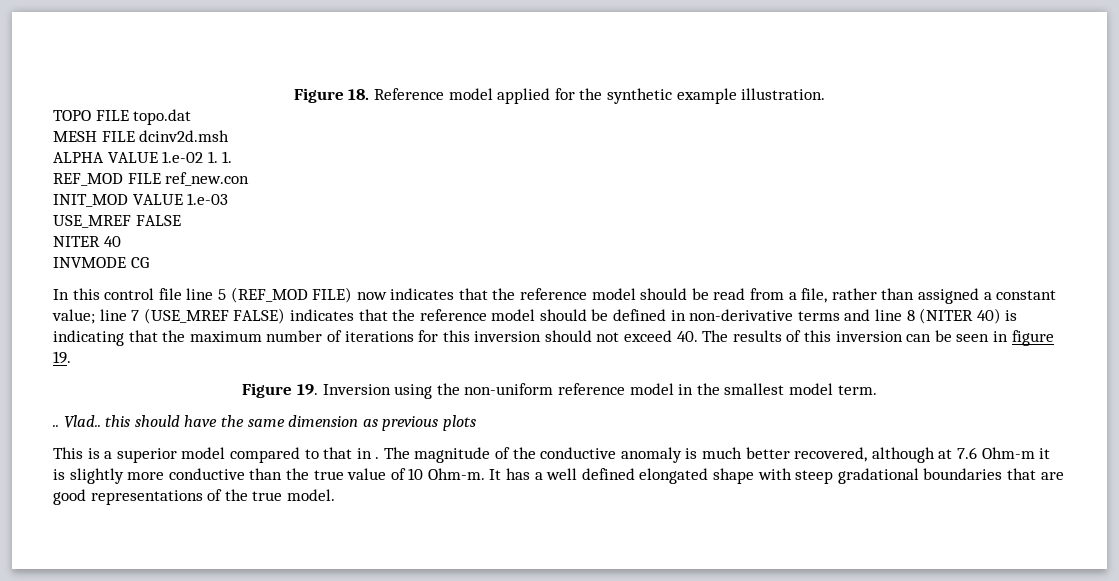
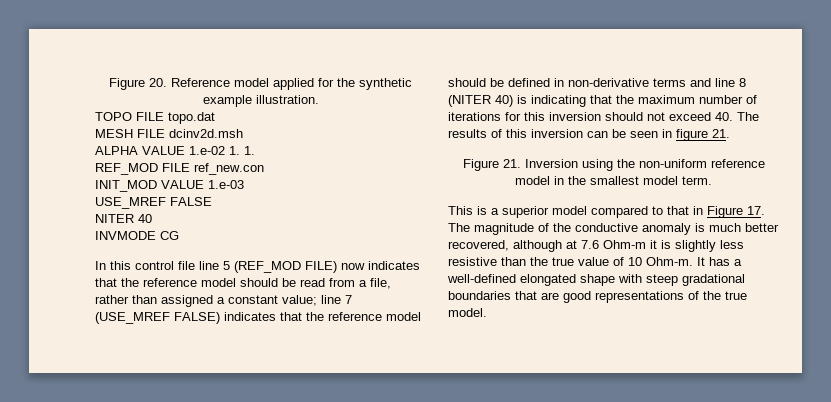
- Figure 18. Reference model applied for the synthetic example illustration.
+ Figure 20. Reference model applied for the synthetic example illustration.
- line 7 (USE_MREF FALSE) indicates that the reference model should be defined in non-derivative terms and line 8 (NITER 40) is indicating that the maximum number of iterations for this inversion should not exceed 40. The results of this inversion can be seen in figure 19.
- Figure 19. Inversion using the non-uniform reference model in the smallest model term.
+ line 7 (USE_MREF FALSE) indicates that the reference model should be defined in non-derivative terms and line 8 (NITER 40) is indicating that the maximum number of iterations for this inversion should not exceed 40. The results of this inversion can be seen in figure 21.
+ Figure 21. Inversion using the non-uniform reference model in the smallest model term.
- .. Vlad.. this should have the same dimension as previous plots
- This is a superior model compared to that in . The magnitude of the conductive anomaly is much better recovered, although at 7.6 Ohm-m it is slightly more conductive than the true value of 10 Ohm-m.
+ This is a superior model compared to that in Figure 17. The magnitude of the conductive anomaly is much better recovered, although at 7.6 Ohm-m it is slightly less resistive than the true value of 10 Ohm-m.
- It has a well defined elongated shape with steep gradational boundaries that are good representations of the true model.
+ It has a well-defined elongated shape with steep gradational boundaries that are good representations of the true model.

